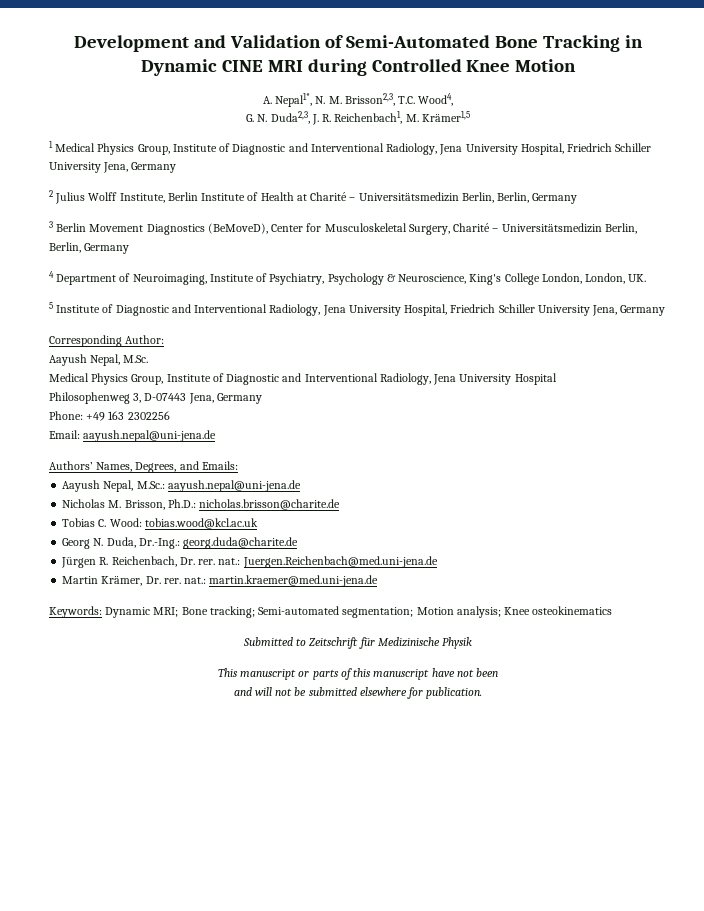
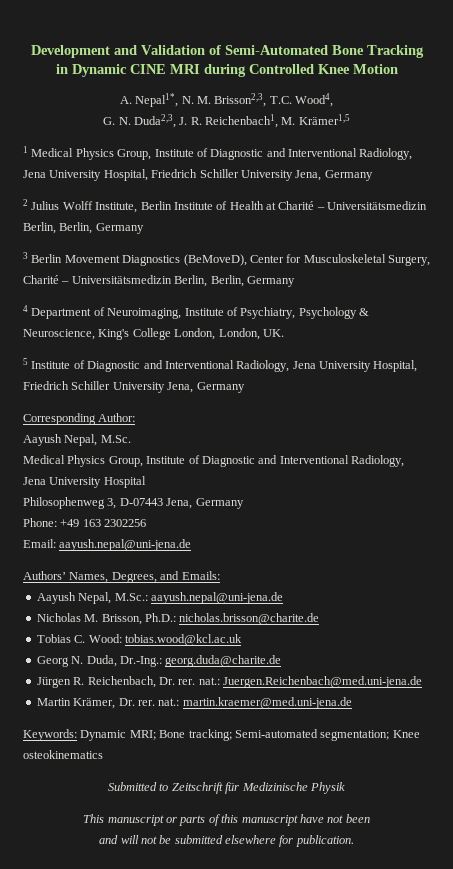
- Keywords: Dynamic MRI; Bone tracking; Semi-automated segmentation; Motion analysis; Knee osteokinematics
+ Keywords: Dynamic MRI; Bone tracking; Semi-automated segmentation; Knee osteokinematics

